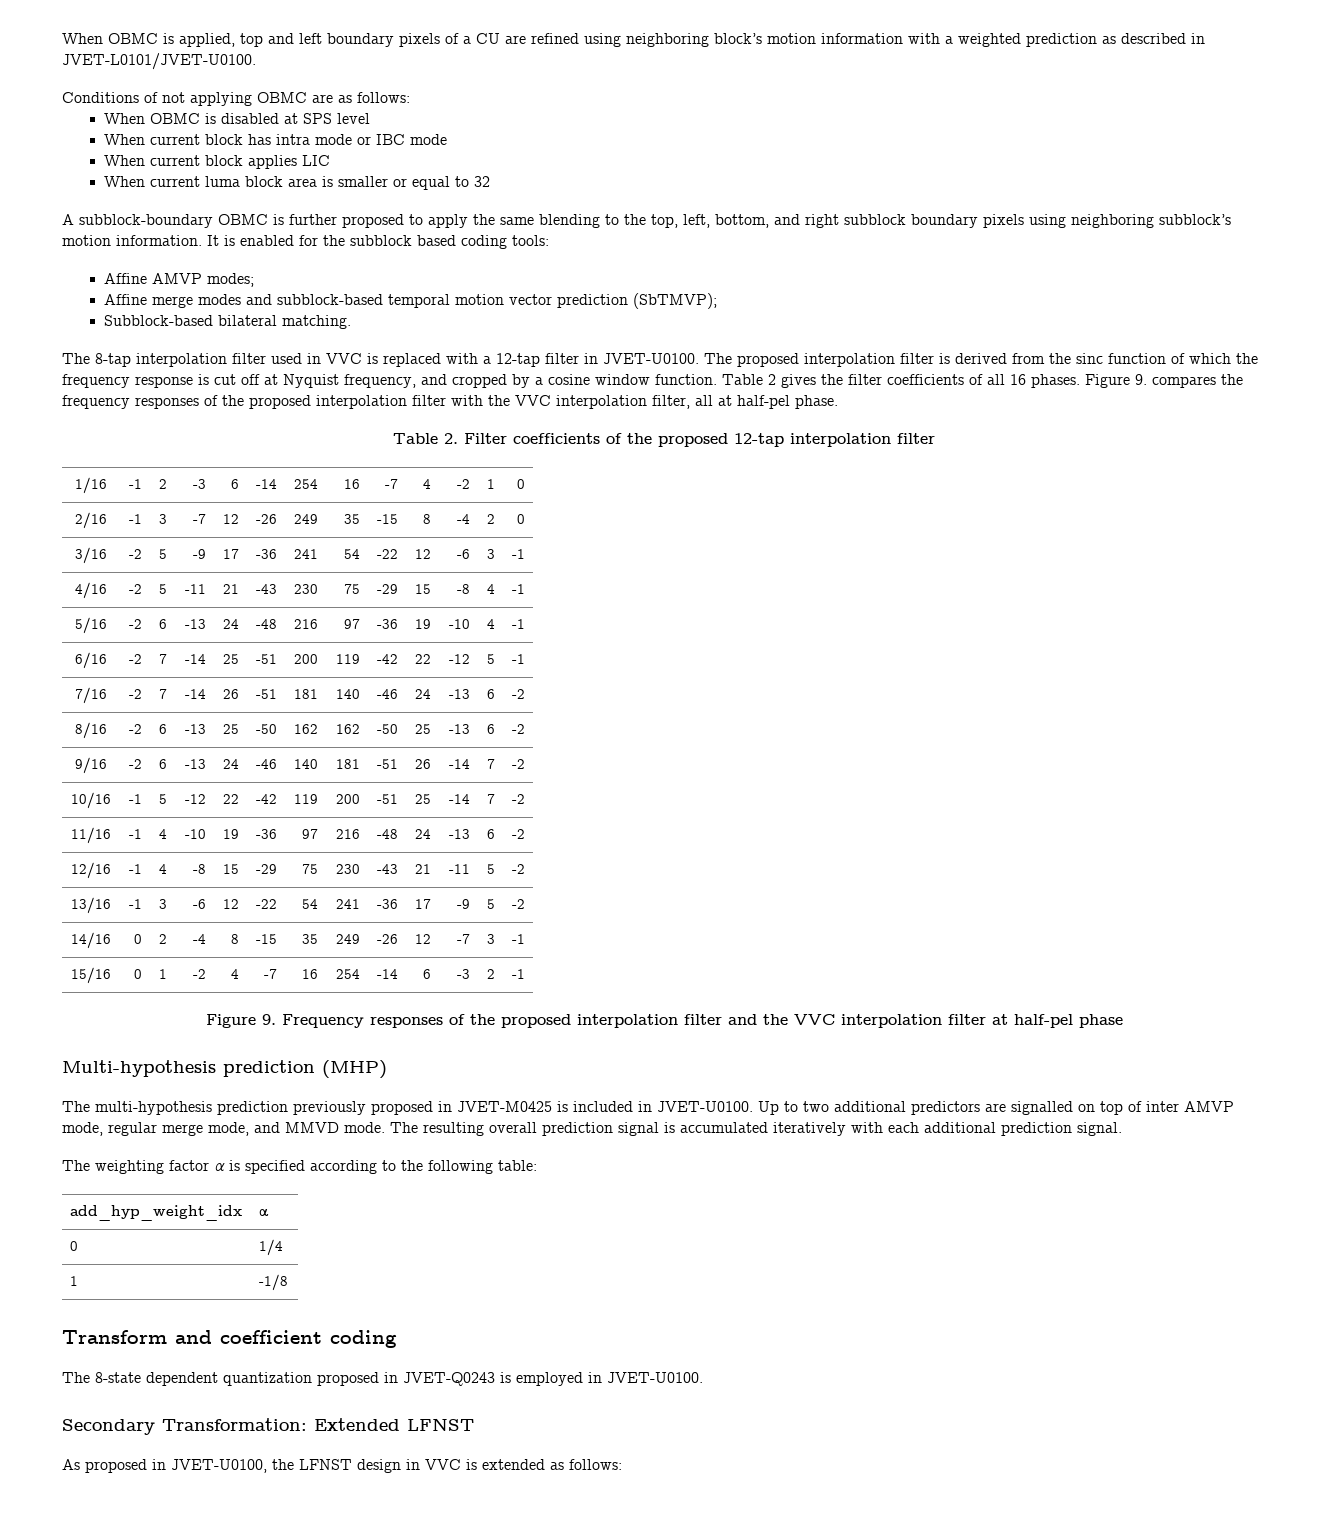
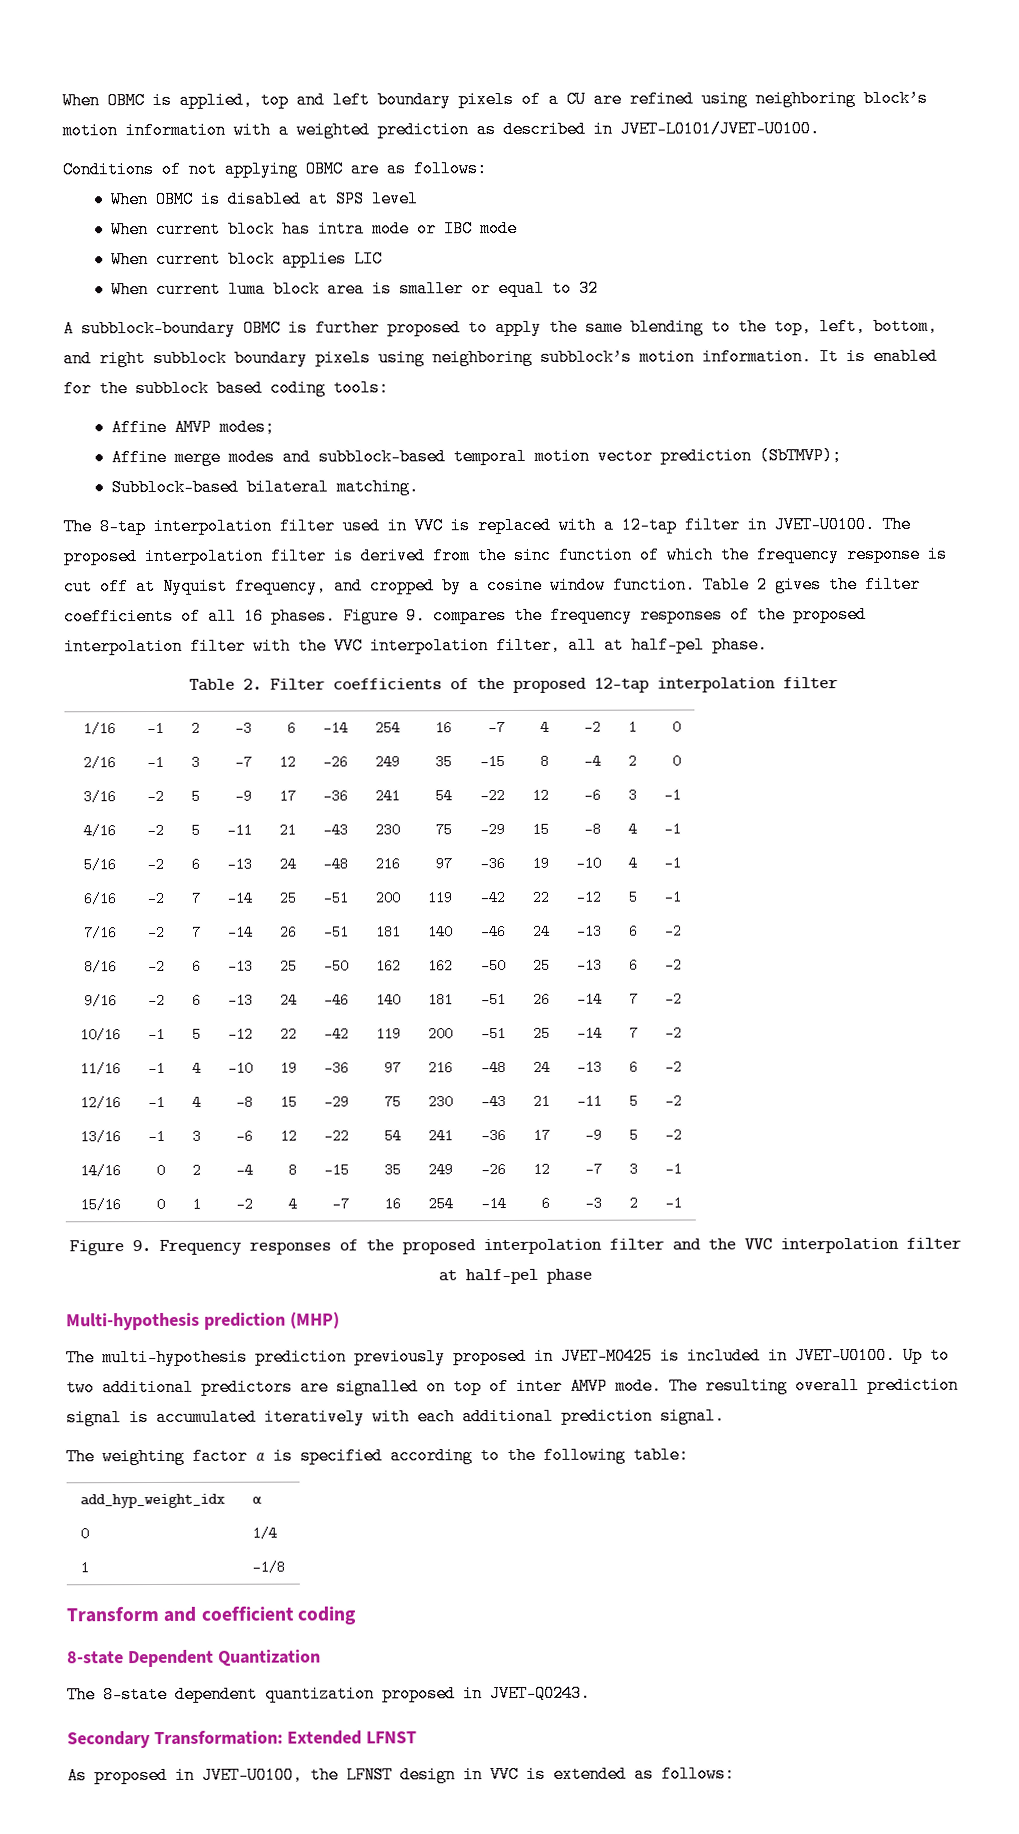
- Up to two additional predictors are signalled on top of inter AMVP mode, regular merge mode, and MMVD mode.
+ Up to two additional predictors are signalled on top of inter AMVP mode.
+ 8-state Dependent Quantization
- The 8-state dependent quantization proposed in JVET-Q0243 is employed in JVET-U0100.
+ The 8-state dependent quantization proposed in JVET-Q0243.

